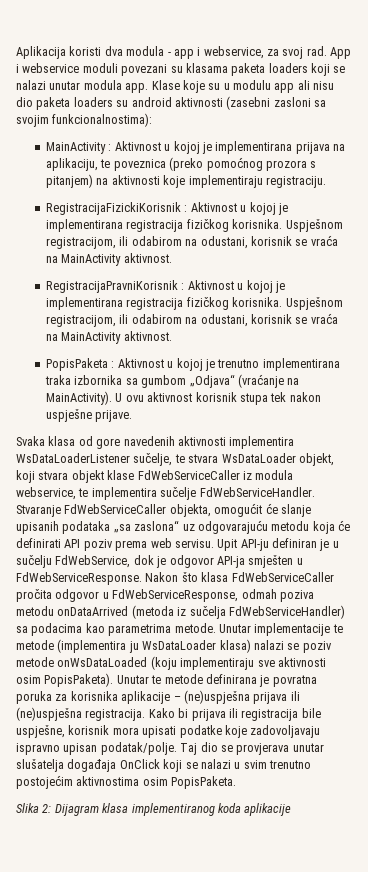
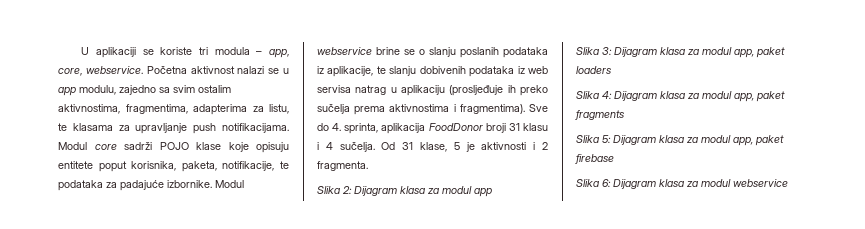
- Aplikacija koristi dva modula - app i webservice, za svoj rad. App i webservice moduli povezani su klasama paketa loaders koji se nalazi unutar modula app. Klase koje su u modulu app ali nisu dio paketa loaders su android aktivnosti (zasebni zasloni sa svojim funkcionalnostima):
- MainActivity : Aktivnost u kojoj je implementirana prijava na aplikaciju, te poveznica (preko pomoćnog prozora s pitanjem) na aktivnosti koje implementiraju registraciju.
- RegistracijaFizickiKorisnik : Aktivnost u kojoj je implementirana registracija fizičkog korisnika. Uspješnom registracijom, ili odabirom na odustani, korisnik se vraća na MainActivity aktivnost.
- RegistracijaPravniKorisnik : Aktivnost u kojoj je implementirana registracija fizičkog korisnika. Uspješnom registracijom, ili odabirom na odustani, korisnik se vraća na MainActivity aktivnost.
- PopisPaketa : Aktivnost u kojoj je trenutno implementirana traka izbornika sa gumbom „Odjava“ (vraćanje na MainActivity). U ovu aktivnost korisnik stupa tek nakon uspješne prijave.
- Svaka klasa od gore navedenih aktivnosti implementira WsDataLoaderListener sučelje, te stvara WsDataLoader objekt, koji stvara objekt klase FdWebServiceCaller iz modula webservice, te implementira sučelje FdWebServiceHandler. Stvaranje FdWebServiceCaller objekta, omogućit će slanje upisanih podataka „sa zaslona“ uz odgovarajuću metodu koja će definirati API poziv prema web servisu. Upit API-ju definiran je u sučelju FdWebService, dok je odgovor API-ja smješten u FdWebServiceResponse. Nakon što klasa FdWebServiceCaller pročita odgovor u FdWebServiceResponse, odmah poziva metodu onDataArrived (metoda iz sučelja FdWebServiceHandler) sa podacima kao parametrima metode. Unutar implementacije te metode (implementira ju WsDataLoader klasa) nalazi se poziv metode onWsDataLoaded (koju implementiraju sve aktivnosti osim PopisPaketa). Unutar te metode definirana je povratna poruka za korisnika aplikacije – (ne)uspješna prijava ili (ne)uspješna registracija. Kako bi prijava ili registracija bile uspješne, korisnik mora upisati podatke koje zadovoljavaju ispravno upisan podatak/polje. Taj dio se provjerava unutar slušatelja događaja OnClick koji se nalazi u svim trenutno postojećim aktivnostima osim PopisPaketa.
- Slika 2: Dijagram klasa implementiranog koda aplikacije
+ U aplikaciji se koriste tri modula – app, core, webservice. Početna aktivnost nalazi se u app modulu, zajedno sa svim ostalim aktivnostima, fragmentima, adapterima za listu, te klasama za upravljanje push notifikacijama. Modul core sadrži POJO klase koje opisuju entitete poput korisnika, paketa, notifikacije, te podataka za padajuće izbornike. Modul webservice brine se o slanju poslanih podataka iz aplikacije, te slanju dobivenih podataka iz web servisa natrag u aplikaciju (prosljeđuje ih preko sučelja prema aktivnostima i fragmentima). Sve do 4. sprinta, aplikacija FoodDonor broji 31 klasu i 4 sučelja. Od 31 klase, 5 je aktivnosti i 2 fragmenta.
+ Slika 2: Dijagram klasa za modul app
+ Slika 3: Dijagram klasa za modul app, paket loaders
+ Slika 4: Dijagram klasa za modul app, paket fragments
+ Slika 5: Dijagram klasa za modul app, paket firebase
+ Slika 6: Dijagram klasa za modul webservice

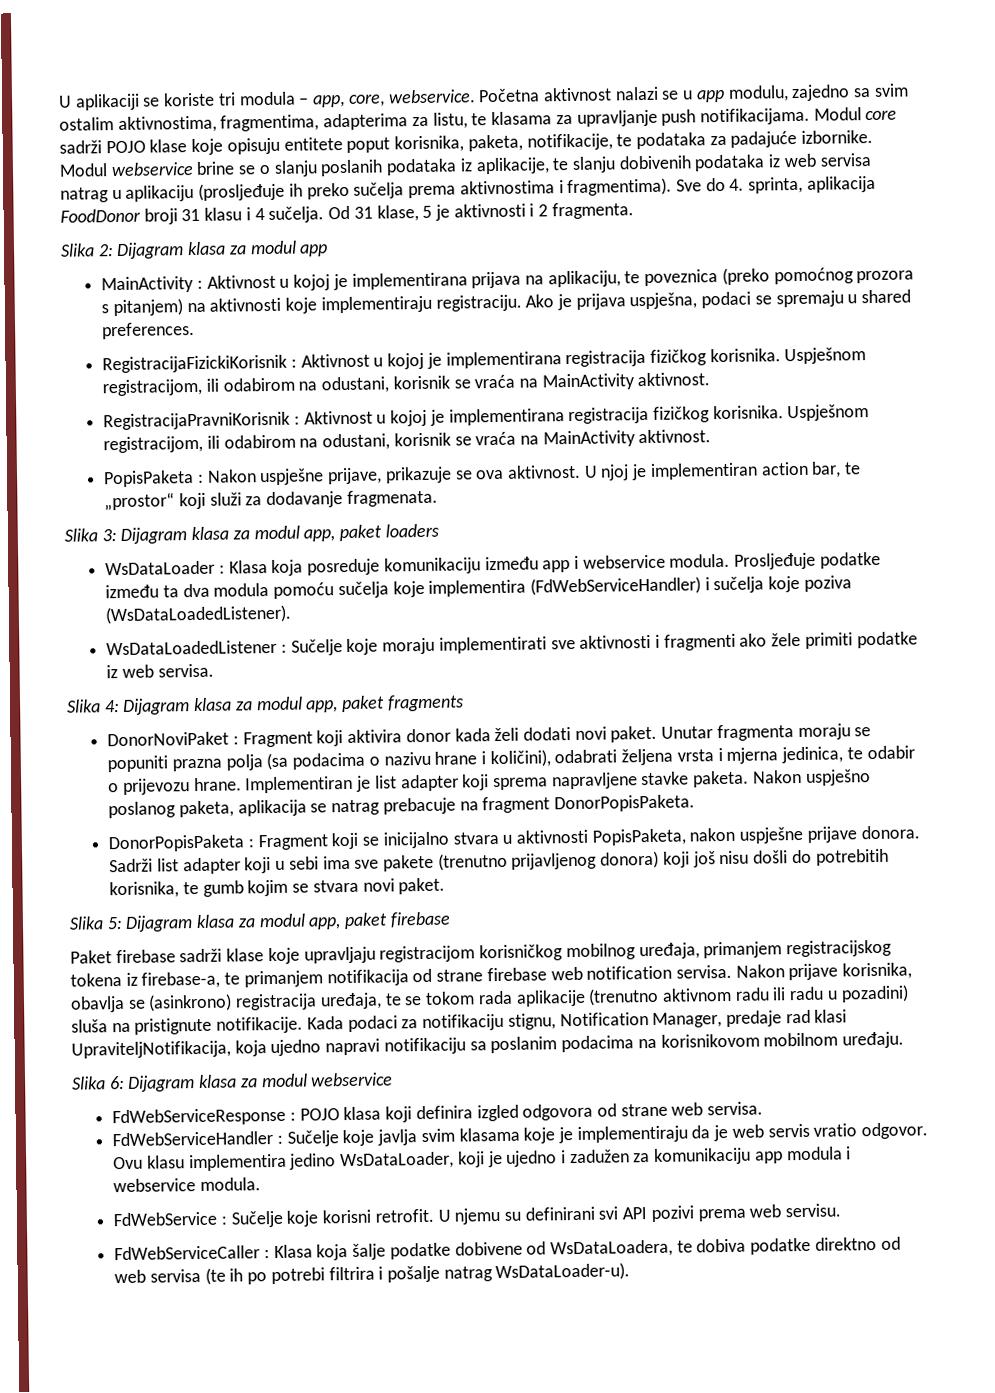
+ MainActivity : Aktivnost u kojoj je implementirana prijava na aplikaciju, te poveznica (preko pomoćnog prozora s pitanjem) na aktivnosti koje implementiraju registraciju. Ako je prijava uspješna, podaci se spremaju u shared preferences.
+ RegistracijaFizickiKorisnik : Aktivnost u kojoj je implementirana registracija fizičkog korisnika. Uspješnom registracijom, ili odabirom na odustani, korisnik se vraća na MainActivity aktivnost.
+ RegistracijaPravniKorisnik : Aktivnost u kojoj je implementirana registracija fizičkog korisnika. Uspješnom registracijom, ili odabirom na odustani, korisnik se vraća na MainActivity aktivnost.
+ PopisPaketa : Nakon uspješne prijave, prikazuje se ova aktivnost. U njoj je implementiran action bar, te „prostor“ koji služi za dodavanje fragmenata.
+ WsDataLoader : Klasa koja posreduje komunikaciju između app i webservice modula. Prosljeđuje podatke između ta dva modula pomoću sučelja koje implementira (FdWebServiceHandler) i sučelja koje poziva (WsDataLoadedListener).
+ WsDataLoadedListener : Sučelje koje moraju implementirati sve aktivnosti i fragmenti ako žele primiti podatke iz web servisa.
+ DonorNoviPaket : Fragment koji aktivira donor kada želi dodati novi paket. Unutar fragmenta moraju se popuniti prazna polja (sa podacima o nazivu hrane i količini), odabrati željena vrsta i mjerna jedinica, te odabir o prijevozu hrane. Implementiran je list adapter koji sprema napravljene stavke paketa. Nakon uspješno poslanog paketa, aplikacija se natrag prebacuje na fragment DonorPopisPaketa.
+ DonorPopisPaketa : Fragment koji se inicijalno stvara u aktivnosti PopisPaketa, nakon uspješne prijave donora. Sadrži list adapter koji u sebi ima sve pakete (trenutno prijavljenog donora) koji još nisu došli do potrebitih korisnika, te gumb kojim se stvara novi paket.
+ Paket firebase sadrži klase koje upravljaju registracijom korisničkog mobilnog uređaja, primanjem registracijskog tokena iz firebase-a, te primanjem notifikacija od strane firebase web notification servisa. Nakon prijave korisnika, obavlja se (asinkrono) registracija uređaja, te se tokom rada aplikacije (trenutno aktivnom radu ili radu u pozadini) sluša na pristignute notifikacije. Kada podaci za notifikaciju stignu, Notification Manager, predaje rad klasi UpraviteljNotifikacija, koja ujedno napravi notifikaciju sa poslanim podacima na korisnikovom mobilnom uređaju.
+ FdWebServiceResponse : POJO klasa koji definira izgled odgovora od strane web servisa.
+ FdWebServiceHandler : Sučelje koje javlja svim klasama koje je implementiraju da je web servis vratio odgovor. Ovu klasu implementira jedino WsDataLoader, koji je ujedno i zadužen za komunikaciju app modula i webservice modula.
+ FdWebService : Sučelje koje korisni retrofit. U njemu su definirani svi API pozivi prema web servisu.
+ FdWebServiceCaller : Klasa koja šalje podatke dobivene od WsDataLoadera, te dobiva podatke direktno od web servisa (te ih po potrebi filtrira i pošalje natrag WsDataLoader-u).

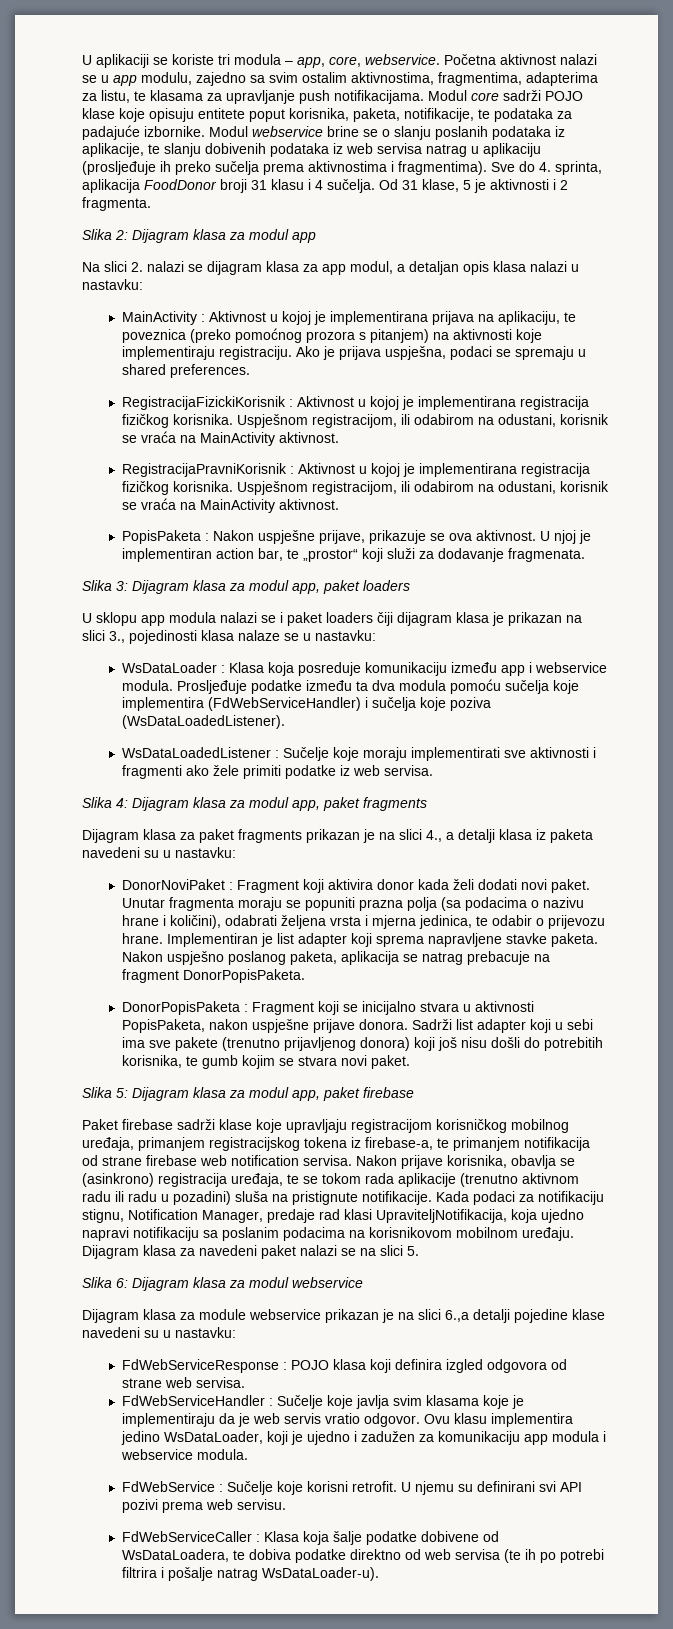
+ Na slici 2. nalazi se dijagram klasa za app modul, a detaljan opis klasa nalazi u nastavku:
+ U sklopu app modula nalazi se i paket loaders čiji dijagram klasa je prikazan na slici 3., pojedinosti klasa nalaze se u nastavku:
+ Dijagram klasa za paket fragments prikazan je na slici 4., a detalji klasa iz paketa navedeni su u nastavku:
+ Dijagram klasa za navedeni paket nalazi se na slici 5.
+ Dijagram klasa za module webservice prikazan je na slici 6.,a detalji pojedine klase navedeni su u nastavku:

